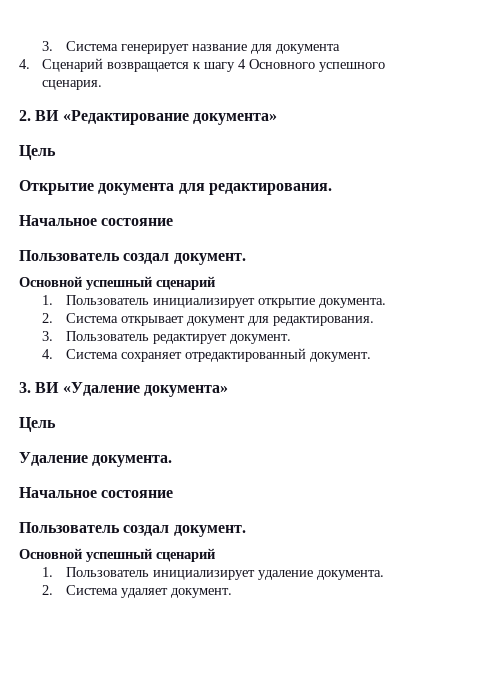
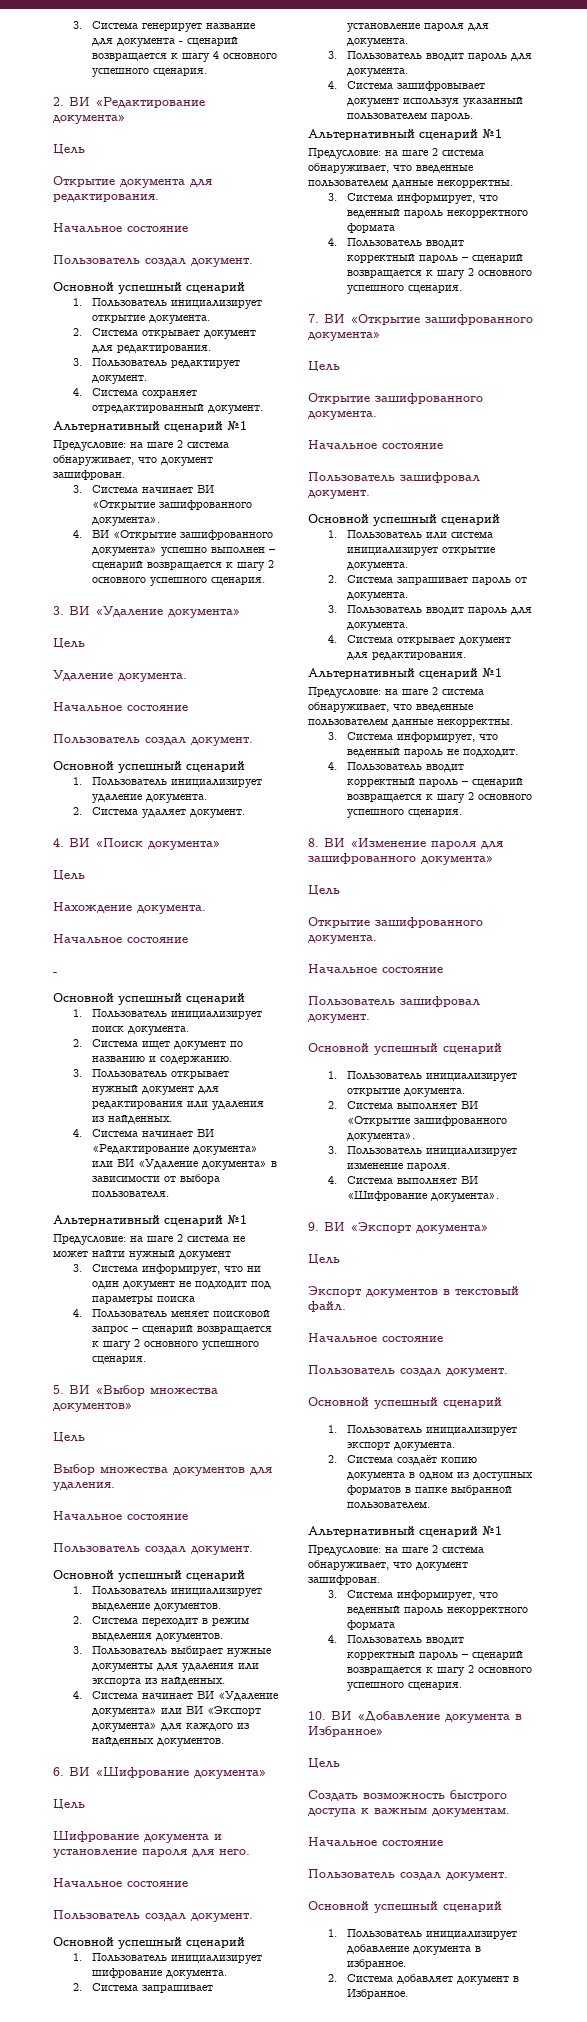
- 3. Система генерирует название для документа
- 4. Сценарий возвращается к шагу 4 Основного успешного сценария.
+ 3. Система генерирует название для документа - сценарий возвращается к шагу 4 основного успешного сценария.
  4. Система сохраняет отредактированный документ.
+ Альтернативный сценарий №1
+ Предусловие: на шаге 2 система обнаруживает, что документ зашифрован.
+ 3. Система начинает ВИ «Открытие зашифрованного документа».
+ 4. ВИ «Открытие зашифрованного документа» успешно выполнен – сценарий возвращается к шагу 2 основного успешного сценария.
+ 4. ВИ «Поиск документа»
+ Цель
+ Нахождение документа.
+ Начальное состояние
+ -
+ Основной успешный сценарий
+ 1. Пользователь инициализирует поиск документа.
+ 2. Система ищет документ по названию и содержанию.
+ 3. Пользователь открывает нужный документ для редактирования или удаления из найденных.
+ 4. Система начинает ВИ «Редактирование документа» или ВИ «Удаление документа» в зависимости от выбора пользователя.
+ Альтернативный сценарий №1
+ Предусловие: на шаге 2 система не может найти нужный документ
+ 3. Система информирует, что ни один документ не подходит под параметры поиска
+ 4. Пользователь меняет поисковой запрос – сценарий возвращается к шагу 2 основного успешного сценария.
+ 5. ВИ «Выбор множества документов»
+ Цель
+ Выбор множества документов для удаления.
+ Начальное состояние
+ Пользователь создал документ.
+ Основной успешный сценарий
+ 1. Пользователь инициализирует выделение документов.
+ 2. Система переходит в режим выделения документов.
+ 3. Пользователь выбирает нужные документы для удаления или экспорта из найденных.
+ 4. Система начинает ВИ «Удаление документа» или ВИ «Экспорт документа» для каждого из найденных документов.
+ 6. ВИ «Шифрование документа»
+ Цель
+ Шифрование документа и установление пароля для него.
+ Начальное состояние
+ Пользователь создал документ.
+ Основной успешный сценарий
+ 1. Пользователь инициализирует шифрование документа.
+ 2. Система запрашивает установление пароля для документа.
+ 3. Пользователь вводит пароль для документа.
+ 4. Система зашифровывает документ используя указанный пользователем пароль.
+ Альтернативный сценарий №1
+ Предусловие: на шаге 2 система обнаруживает, что введенные пользователем данные некорректны.
+ 3. Система информирует, что веденный пароль некорректного формата
+ 4. Пользователь вводит корректный пароль – сценарий возвращается к шагу 2 основного успешного сценария.
+ 7. ВИ «Открытие зашифрованного документа»
+ Цель
+ Открытие зашифрованного документа.
+ Начальное состояние
+ Пользователь зашифровал документ.
+ Основной успешный сценарий
+ 1. Пользователь или система инициализирует открытие документа.
+ 2. Система запрашивает пароль от документа.
+ 3. Пользователь вводит пароль для документа.
+ 4. Система открывает документ для редактирования.
+ Альтернативный сценарий №1
+ Предусловие: на шаге 2 система обнаруживает, что введенные пользователем данные некорректны.
+ 3. Система информирует, что веденный пароль не подходит.
+ 4. Пользователь вводит корректный пароль – сценарий возвращается к шагу 2 основного успешного сценария.
+ 8. ВИ «Изменение пароля для зашифрованного документа»
+ Цель
+ Открытие зашифрованного документа.
+ Начальное состояние
+ Пользователь зашифровал документ.
+ Основной успешный сценарий
+ 1. Пользователь инициализирует открытие документа.
+ 2. Система выполняет ВИ «Открытие зашифрованного документа».
+ 3. Пользователь инициализирует изменение пароля.
+ 4. Система выполняет ВИ «Шифрование документа».
+ 9. ВИ «Экспорт документа»
+ Цель
+ Экспорт документов в текстовый файл.
+ Начальное состояние
+ Пользователь создал документ.
+ Основной успешный сценарий
+ 1. Пользователь инициализирует экспорт документа.
+ 2. Система создаёт копию документа в одном из доступных форматов в папке выбранной пользователем.
+ Альтернативный сценарий №1
+ Предусловие: на шаге 2 система обнаруживает, что документ зашифрован.
+ 3. Система информирует, что веденный пароль некорректного формата
+ 4. Пользователь вводит корректный пароль – сценарий возвращается к шагу 2 основного успешного сценария.
+ 10. ВИ «Добавление документа в Избранное»
+ Цель
+ Создать возможность быстрого доступа к важным документам.
+ Начальное состояние
+ Пользователь создал документ.
+ Основной успешный сценарий
+ 1. Пользователь инициализирует добавление документа в избранное.
+ 2. Система добавляет документ в Избранное.

